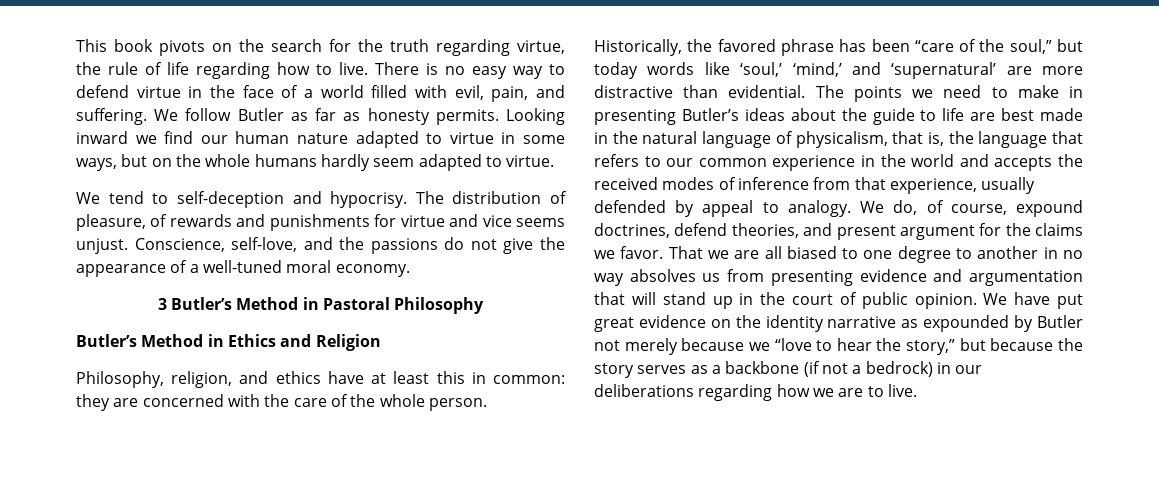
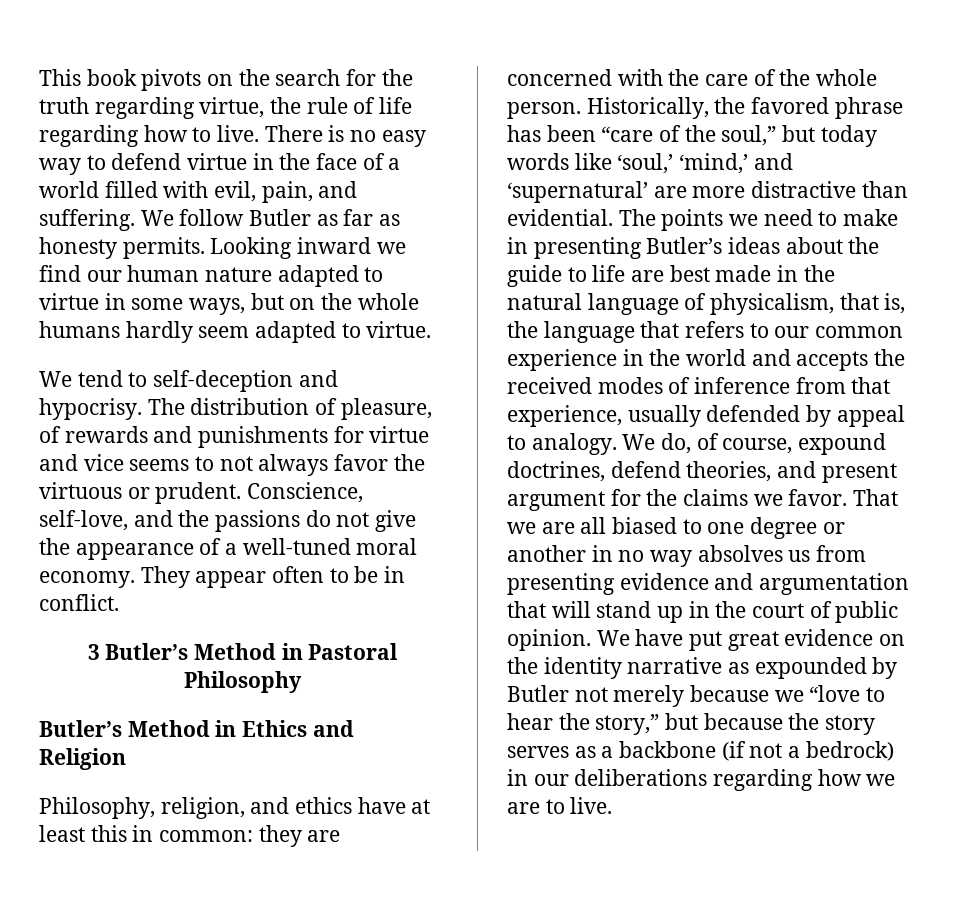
- The distribution of pleasure, of rewards and punishments for virtue and vice seems unjust.
+ The distribution of pleasure, of rewards and punishments for virtue and vice seems to not always favor the virtuous or prudent.
+ They appear often to be in conflict.
- That we are all biased to one degree to another in no way absolves us from presenting evidence and argumentation that will stand up in the court of public opinion.
+ That we are all biased to one degree or another in no way absolves us from presenting evidence and argumentation that will stand up in the court of public opinion.

